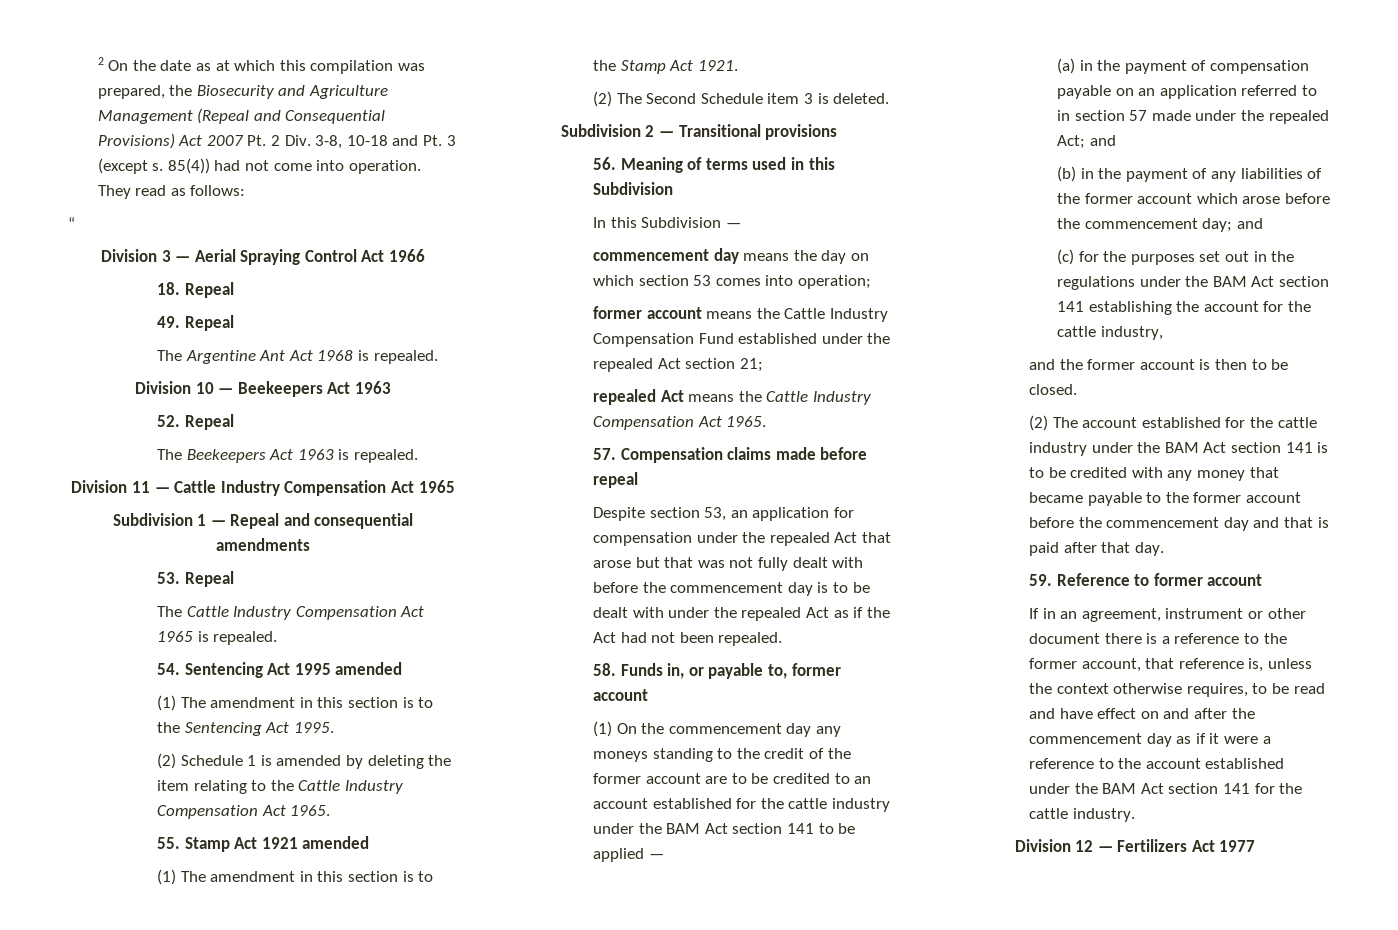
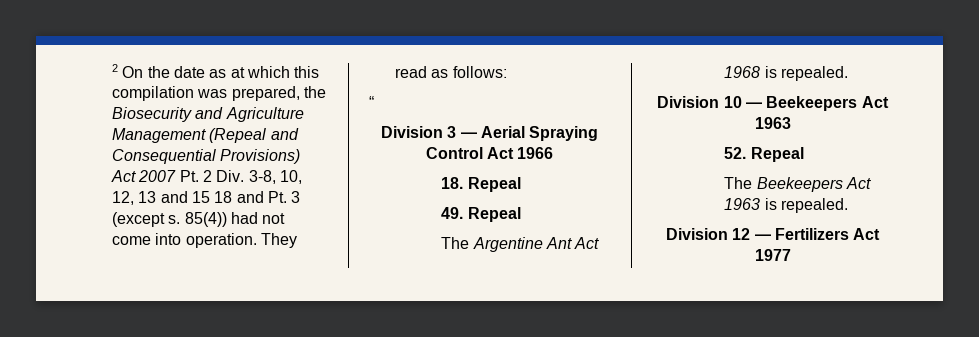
- 2 On the date as at which this compilation was prepared, the Biosecurity and Agriculture Management (Repeal and Consequential Provisions) Act 2007 Pt. 2 Div. 3-8, 10-18 and Pt. 3 (except s.
+ 2 On the date as at which this compilation was prepared, the Biosecurity and Agriculture Management (Repeal and Consequential Provisions) Act 2007 Pt. 2 Div. 3-8, 10, 12, 13 and 15 18 and Pt. 3 (except s.
- Division 11 — Cattle Industry Compensation Act 1965
- Subdivision 1 — Repeal and consequential amendments
- 53. Repeal
- The Cattle Industry Compensation Act 1965 is repealed.
- 54. Sentencing Act 1995 amended
- (1) The amendment in this section is to the Sentencing Act 1995.
- (2) Schedule 1 is amended by deleting the item relating to the Cattle Industry Compensation Act 1965.
- 55. Stamp Act 1921 amended
- (1) The amendment in this section is to the Stamp Act 1921.
- (2) The Second Schedule item 3 is deleted.
- Subdivision 2 — Transitional provisions
- 56. Meaning of terms used in this Subdivision
- In this Subdivision —
- commencement day means the day on which section 53 comes into operation;
- former account means the Cattle Industry Compensation Fund established under the repealed Act section 21;
- repealed Act means the Cattle Industry Compensation Act 1965.
- 57. Compensation claims made before repeal
- Despite section 53, an application for compensation under the repealed Act that arose but that was not fully dealt with before the commencement day is to be dealt with under the repealed Act as if the Act had not been repealed.
- 58. Funds in, or payable to, former account
- (1) On the commencement day any moneys standing to the credit of the former account are to be credited to an account established for the cattle industry under the BAM Act section 141 to be applied —
- (a) in the payment of compensation payable on an application referred to in section 57 made under the repealed Act; and
- (b) in the payment of any liabilities of the former account which arose before the commencement day; and
- (c) for the purposes set out in the regulations under the BAM Act section 141 establishing the account for the cattle industry,
- and the former account is then to be closed.
- (2) The account established for the cattle industry under the BAM Act section 141 is to be credited with any money that became payable to the former account before the commencement day and that is paid after that day.
- 59. Reference to former account
- If in an agreement, instrument or other document there is a reference to the former account, that reference is, unless the context otherwise requires, to be read and have effect on and after the commencement day as if it were a reference to the account established under the BAM Act section 141 for the cattle industry.

